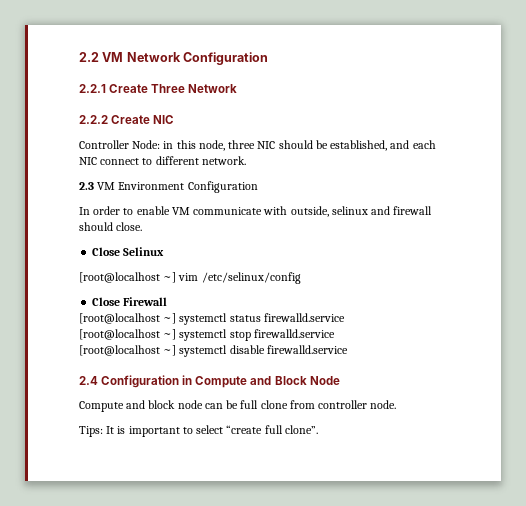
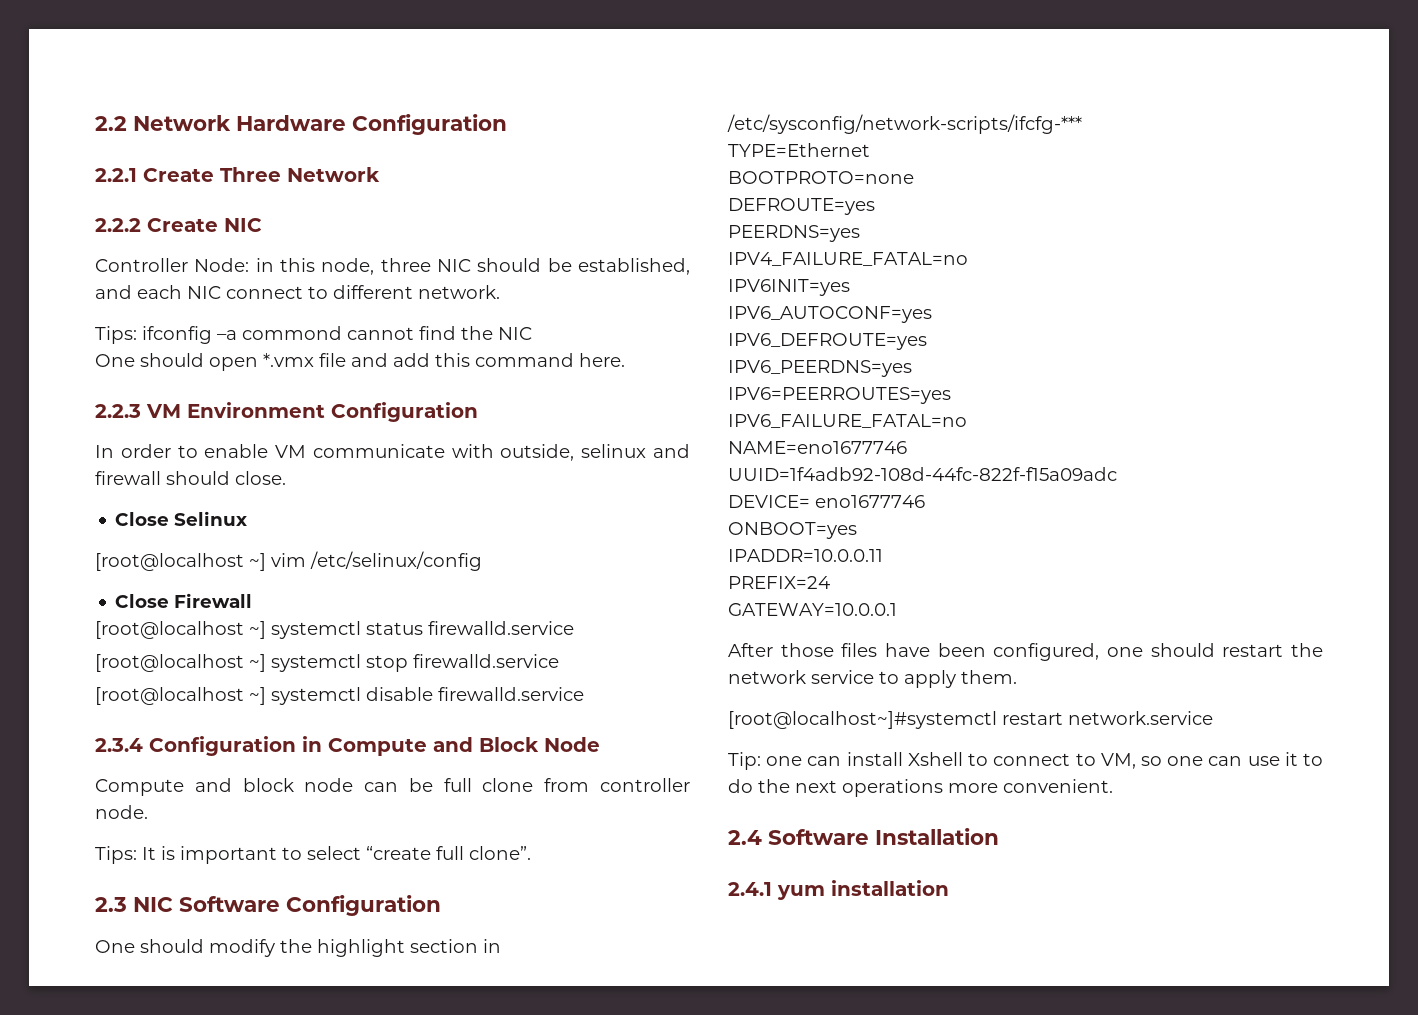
- 2.2 VM Network Configuration
+ 2.2 Network Hardware Configuration
- 2.3 VM Environment Configuration
+ Tips: ifconfig –a commond cannot find the NIC
+ One should open *.vmx file and add this command here.
+ 2.2.3 VM Environment Configuration
- 2.4 Configuration in Compute and Block Node
+ 2.3.4 Configuration in Compute and Block Node
+ 2.3 NIC Software Configuration
+ One should modify the highlight section in /etc/sysconfig/network-scripts/ifcfg-***
+ TYPE=Ethernet
+ BOOTPROTO=none
+ DEFROUTE=yes
+ PEERDNS=yes
+ IPV4_FAILURE_FATAL=no
+ IPV6INIT=yes
+ IPV6_AUTOCONF=yes
+ IPV6_DEFROUTE=yes
+ IPV6_PEERDNS=yes
+ IPV6=PEERROUTES=yes
+ IPV6_FAILURE_FATAL=no
+ NAME=eno1677746
+ UUID=1f4adb92-108d-44fc-822f-f15a09adc
+ DEVICE= eno1677746
+ ONBOOT=yes
+ IPADDR=10.0.0.11
+ PREFIX=24
+ GATEWAY=10.0.0.1
+ After those files have been configured, one should restart the network service to apply them.
+ [root@localhost~]#systemctl restart network.service
+ Tip: one can install Xshell to connect to VM, so one can use it to do the next operations more convenient.
+ 2.4 Software Installation
+ 2.4.1 yum installation

